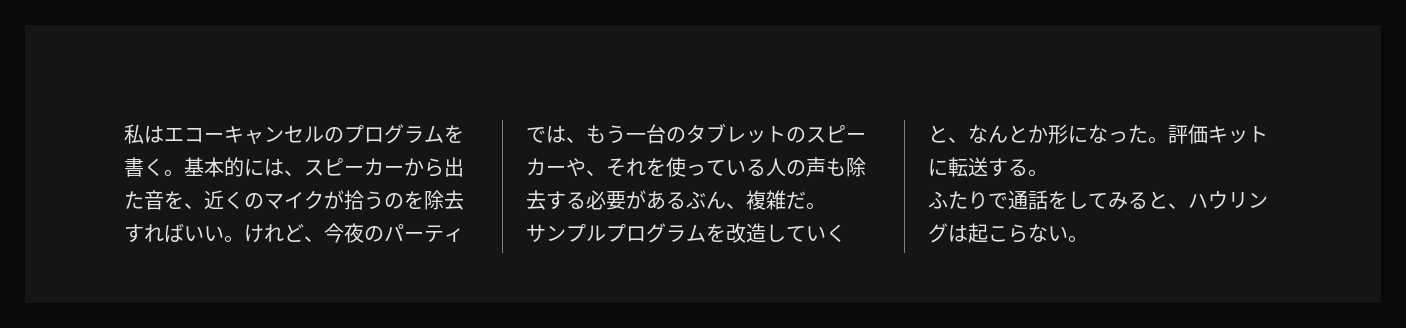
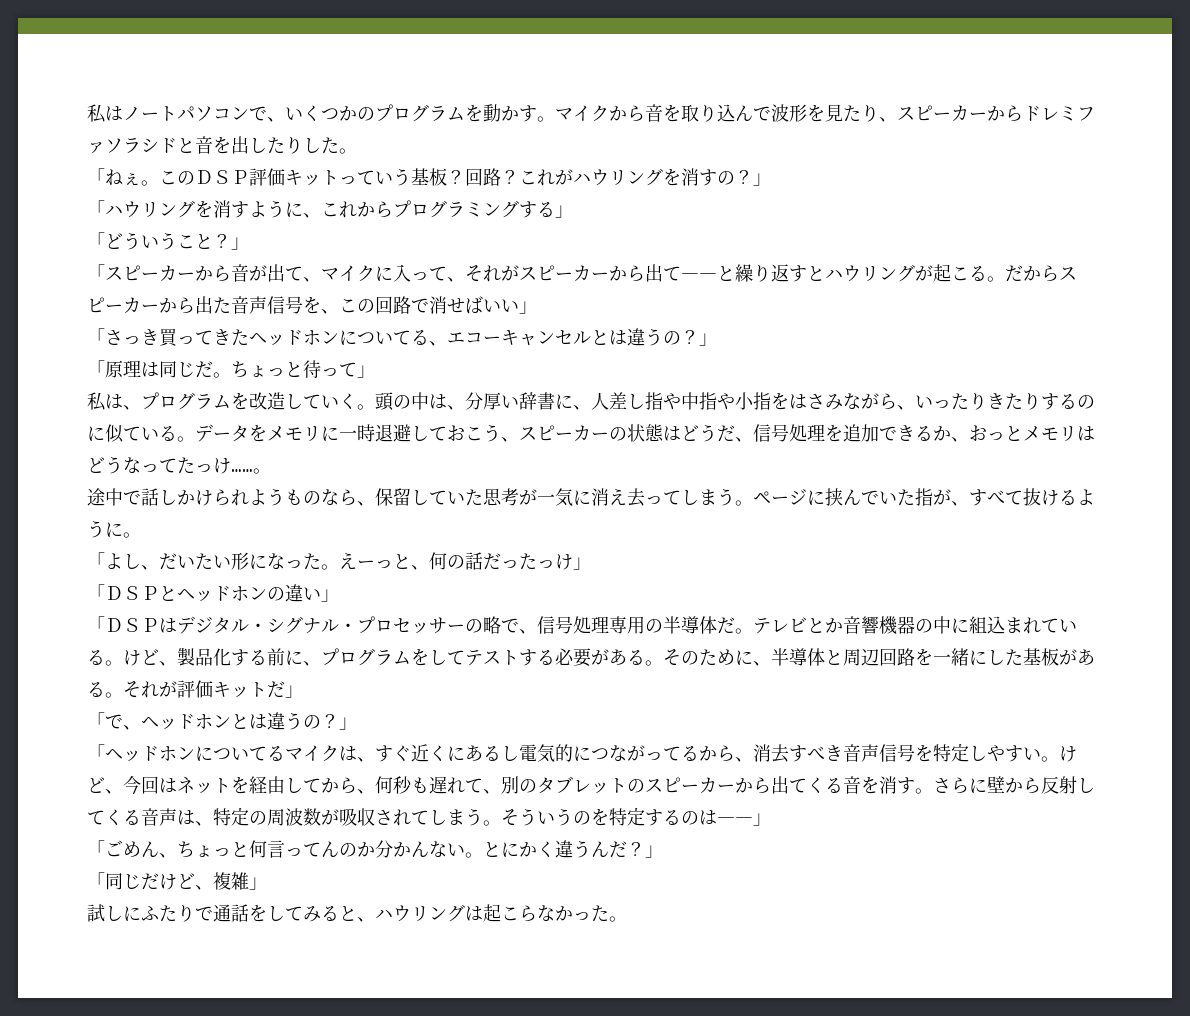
- 私はエコーキャンセルのプログラムを書く。基本的には、スピーカーから出た音を、近くのマイクが拾うのを除去すればいい。けれど、今夜のパーティでは、もう一台のタブレットのスピーカーや、それを使っている人の声も除去する必要があるぶん、複雑だ。
- サンプルプログラムを改造していくと、なんとか形になった。評価キットに転送する。
- ふたりで通話をしてみると、ハウリングは起こらない。
+ 私はノートパソコンで、いくつかのプログラムを動かす。マイクから音を取り込んで波形を見たり、スピーカーからドレミファソラシドと音を出したりした。
+ 「ねぇ。このＤＳＰ評価キットっていう基板？回路？これがハウリングを消すの？」
+ 「ハウリングを消すように、これからプログラミングする」
+ 「どういうこと？」
+ 「スピーカーから音が出て、マイクに入って、それがスピーカーから出て――と繰り返すとハウリングが起こる。だからスピーカーから出た音声信号を、この回路で消せばいい」
+ 「さっき買ってきたヘッドホンについてる、エコーキャンセルとは違うの？」
+ 「原理は同じだ。ちょっと待って」
+ 私は、プログラムを改造していく。頭の中は、分厚い辞書に、人差し指や中指や小指をはさみながら、いったりきたりするのに似ている。データをメモリに一時退避しておこう、スピーカーの状態はどうだ、信号処理を追加できるか、おっとメモリはどうなってたっけ……。
+ 途中で話しかけられようものなら、保留していた思考が一気に消え去ってしまう。ページに挟んでいた指が、すべて抜けるように。
+ 「よし、だいたい形になった。えーっと、何の話だったっけ」
+ 「ＤＳＰとヘッドホンの違い」
+ 「ＤＳＰはデジタル・シグナル・プロセッサーの略で、信号処理専用の半導体だ。テレビとか音響機器の中に組込まれている。けど、製品化する前に、プログラムをしてテストする必要がある。そのために、半導体と周辺回路を一緒にした基板がある。それが評価キットだ」
+ 「で、ヘッドホンとは違うの？」
+ 「ヘッドホンについてるマイクは、すぐ近くにあるし電気的につながってるから、消去すべき音声信号を特定しやすい。けど、今回はネットを経由してから、何秒も遅れて、別のタブレットのスピーカーから出てくる音を消す。さらに壁から反射してくる音声は、特定の周波数が吸収されてしまう。そういうのを特定するのは――」
+ 「ごめん、ちょっと何言ってんのか分かんない。とにかく違うんだ？」
+ 「同じだけど、複雑」
+ 試しにふたりで通話をしてみると、ハウリングは起こらなかった。

